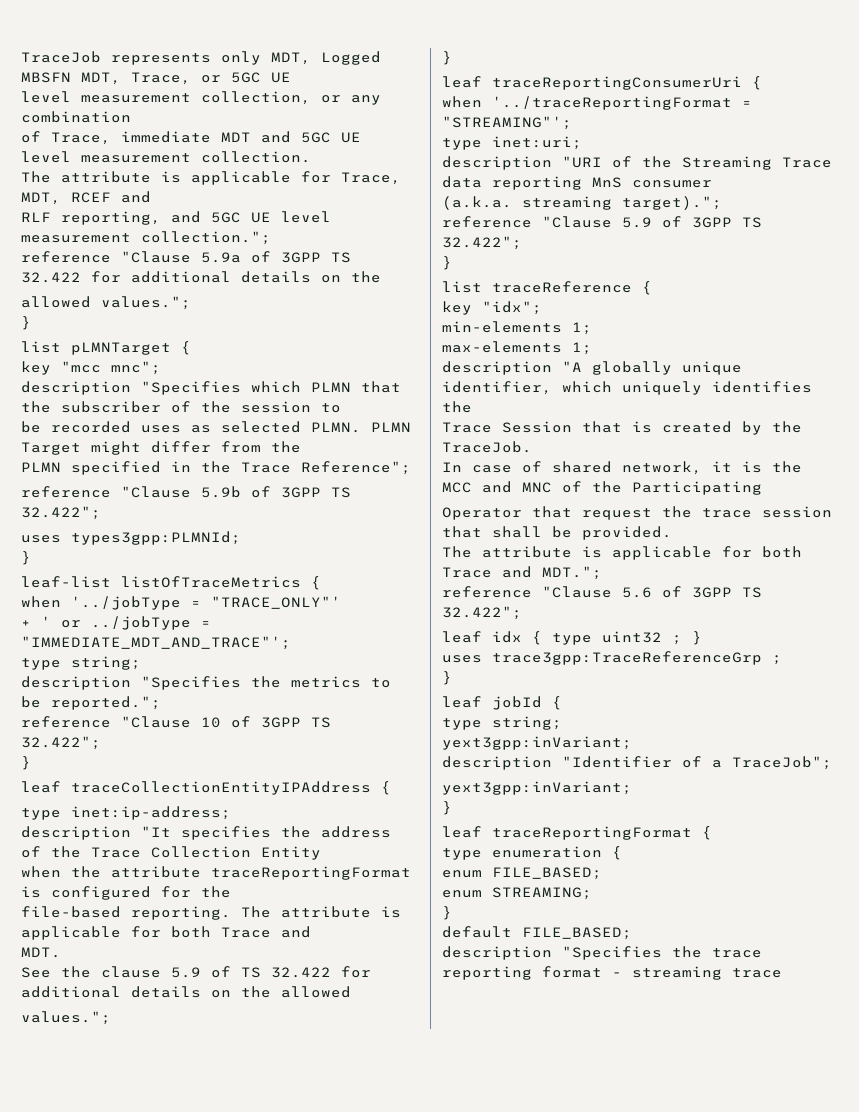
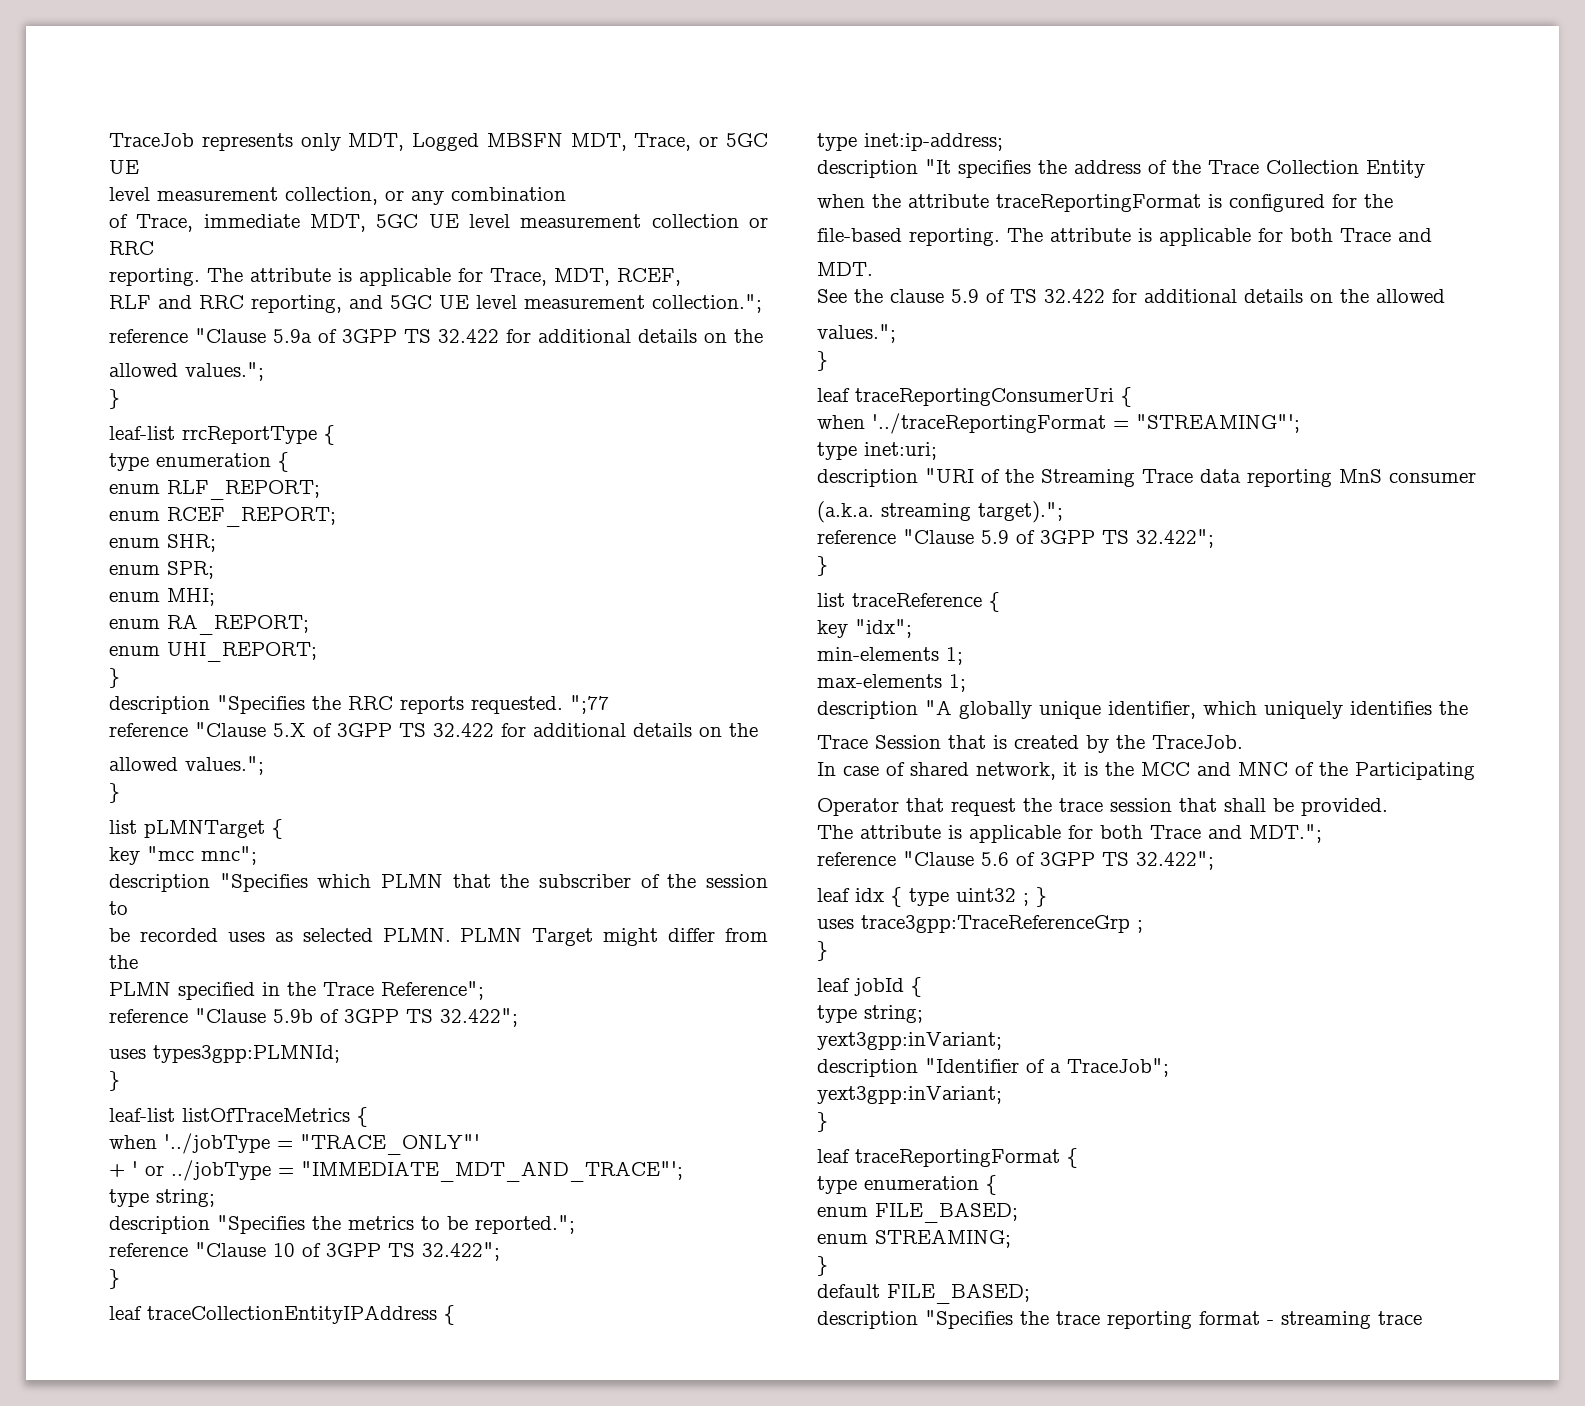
- of Trace, immediate MDT and 5GC UE level measurement collection.
- The attribute is applicable for Trace, MDT, RCEF and
+ of Trace, immediate MDT, 5GC UE level measurement collection or RRC
+ reporting. The attribute is applicable for Trace, MDT, RCEF,
- RLF reporting, and 5GC UE level measurement collection.";
+ RLF and RRC reporting, and 5GC UE level measurement collection.";
+ leaf-list rrcReportType {
+ type enumeration {
+ enum RLF_REPORT;
+ enum RCEF_REPORT;
+ enum SHR;
+ enum SPR;
+ enum MHI;
+ enum RA_REPORT;
+ enum UHI_REPORT;
+ }
+ description "Specifies the RRC reports requested. ";77
+ reference "Clause 5.X of 3GPP TS 32.422 for additional details on the
+ allowed values.";
+ }

